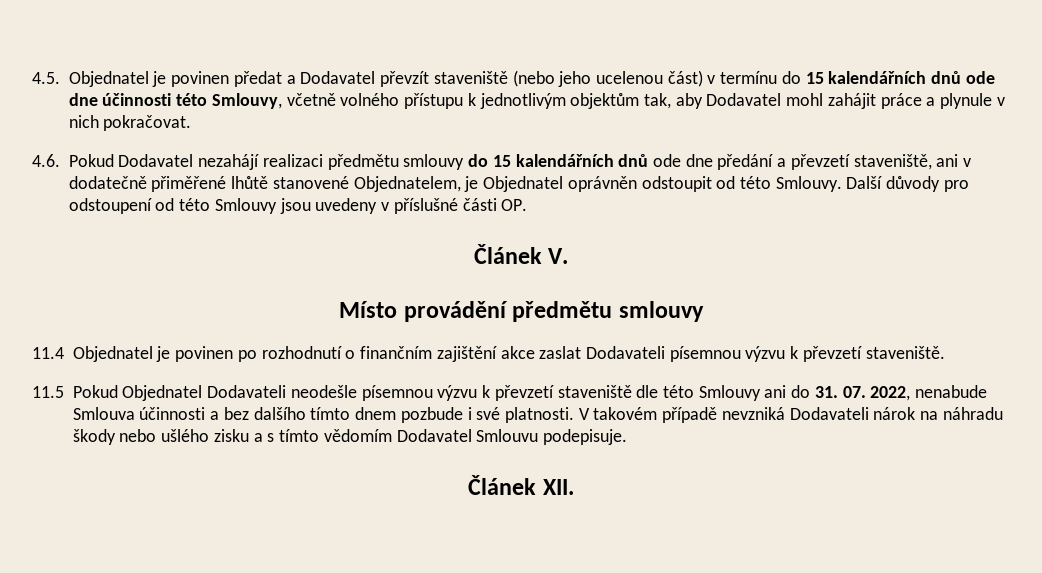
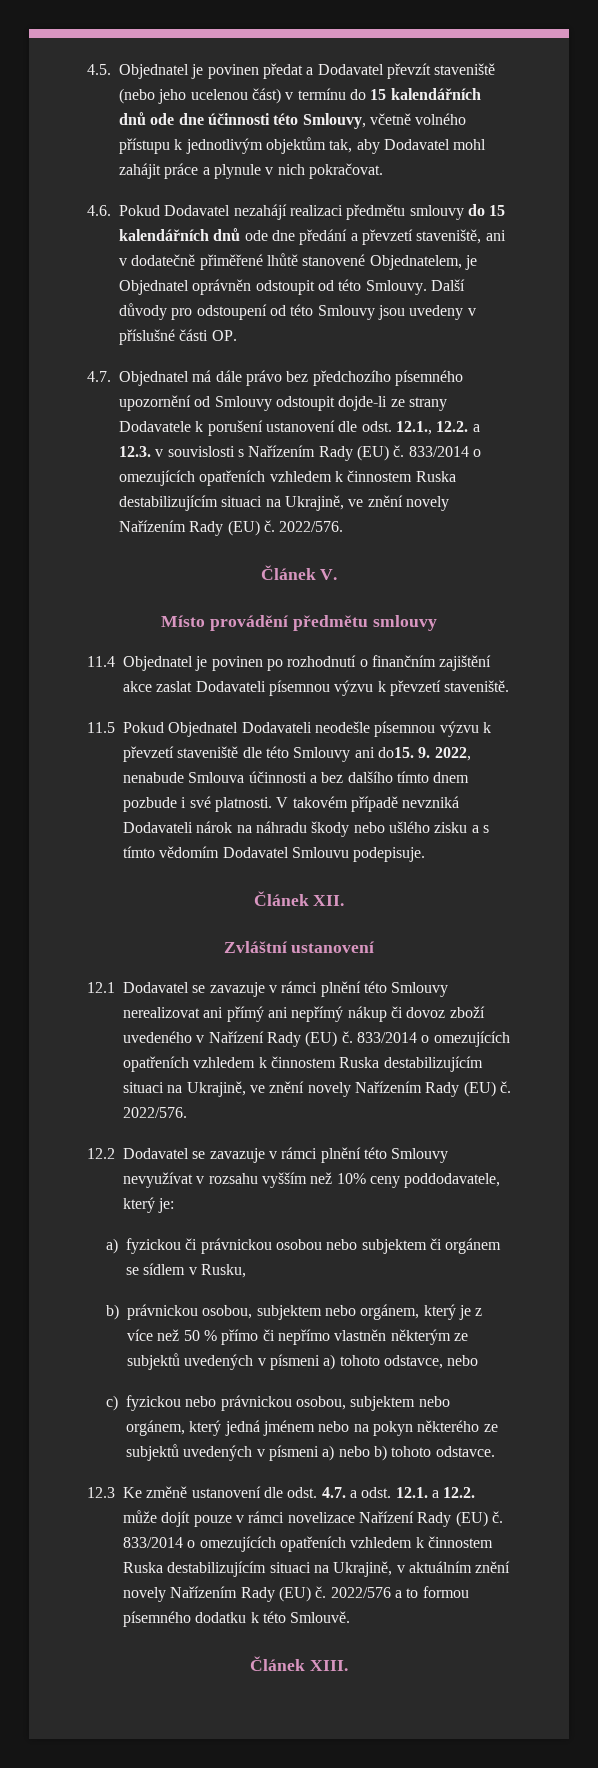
+ 4.7. Objednatel má dále právo bez předchozího písemného upozornění od Smlouvy odstoupit dojde-li ze strany Dodavatele k porušení ustanovení dle odst. 12.1., 12.2. a 12.3. v souvislosti s Nařízením Rady (EU) č. 833/2014 o omezujících opatřeních vzhledem k činnostem Ruska destabilizujícím situaci na Ukrajině, ve znění novely Nařízením Rady (EU) č. 2022/576.
- 11.5 Pokud Objednatel Dodavateli neodešle písemnou výzvu k převzetí staveniště dle této Smlouvy ani do 31. 07. 2022, nenabude Smlouva účinnosti a bez dalšího tímto dnem pozbude i své platnosti.
+ 11.5 Pokud Objednatel Dodavateli neodešle písemnou výzvu k převzetí staveniště dle této Smlouvy ani do15. 9. 2022, nenabude Smlouva účinnosti a bez dalšího tímto dnem pozbude i své platnosti.
+ Zvláštní ustanovení
+ 12.1 Dodavatel se zavazuje v rámci plnění této Smlouvy nerealizovat ani přímý ani nepřímý nákup či dovoz zboží uvedeného v Nařízení Rady (EU) č. 833/2014 o omezujících opatřeních vzhledem k činnostem Ruska destabilizujícím situaci na Ukrajině, ve znění novely Nařízením Rady (EU) č. 2022/576.
+ 12.2 Dodavatel se zavazuje v rámci plnění této Smlouvy nevyužívat v rozsahu vyšším než 10% ceny poddodavatele, který je:
+ a) fyzickou či právnickou osobou nebo subjektem či orgánem se sídlem v Rusku,
+ b) právnickou osobou, subjektem nebo orgánem, který je z více než 50 % přímo či nepřímo vlastněn některým ze subjektů uvedených v písmeni a) tohoto odstavce, nebo
+ c) fyzickou nebo právnickou osobou, subjektem nebo orgánem, který jedná jménem nebo na pokyn některého ze subjektů uvedených v písmeni a) nebo b) tohoto odstavce.
+ 12.3 Ke změně ustanovení dle odst. 4.7. a odst. 12.1. a 12.2. může dojít pouze v rámci novelizace Nařízení Rady (EU) č. 833/2014 o omezujících opatřeních vzhledem k činnostem Ruska destabilizujícím situaci na Ukrajině, v aktuálním znění novely Nařízením Rady (EU) č. 2022/576 a to formou písemného dodatku k této Smlouvě.
+ Článek XIII.

